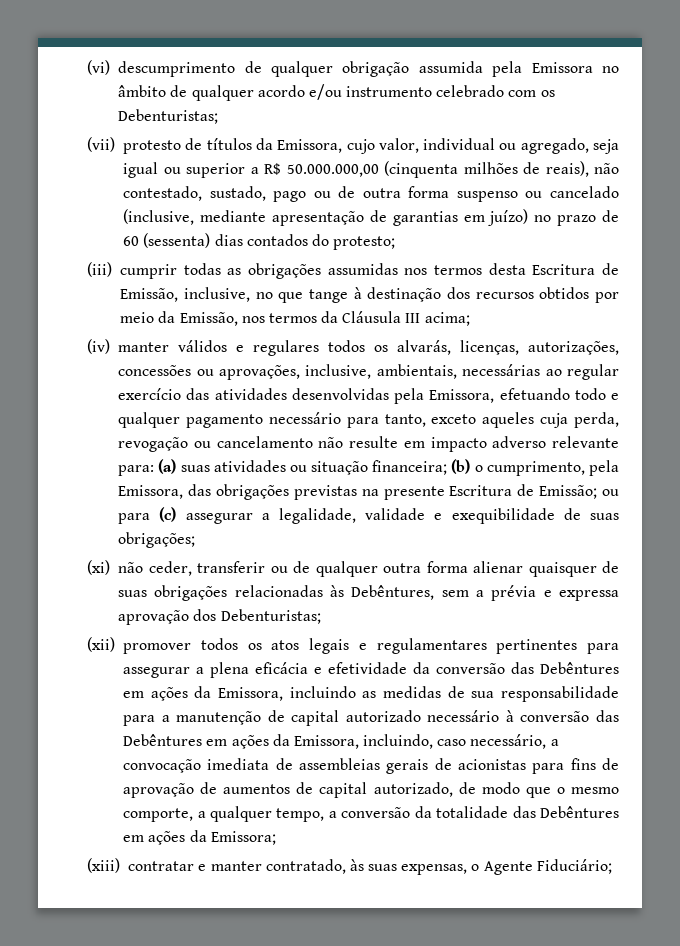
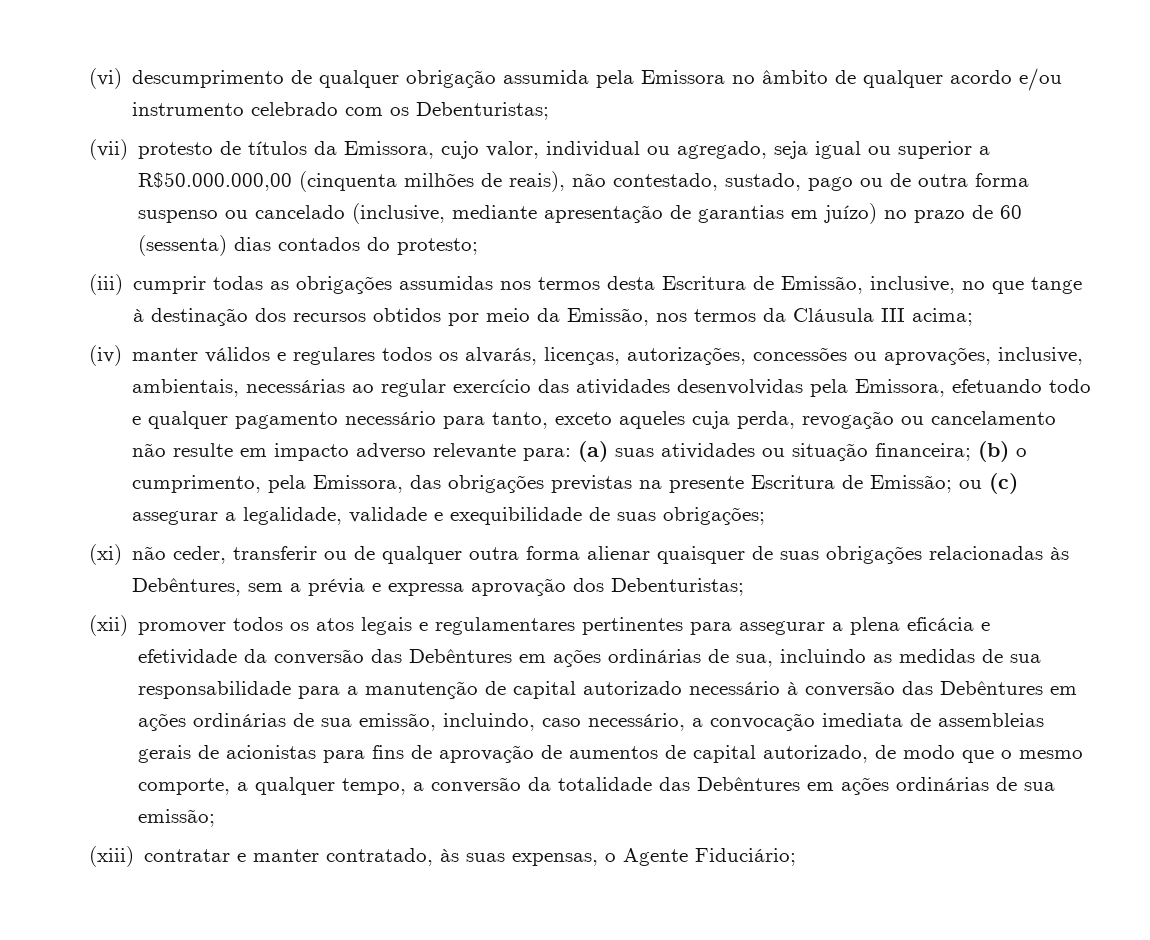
- (vii) protesto de títulos da Emissora, cujo valor, individual ou agregado, seja igual ou superior a R$ 50.000.000,00 (cinquenta milhões de reais), não contestado, sustado, pago ou de outra forma suspenso ou cancelado (inclusive, mediante apresentação de garantias em juízo) no prazo de 60 (sessenta) dias contados do protesto;
+ (vii) protesto de títulos da Emissora, cujo valor, individual ou agregado, seja igual ou superior a R$50.000.000,00 (cinquenta milhões de reais), não contestado, sustado, pago ou de outra forma suspenso ou cancelado (inclusive, mediante apresentação de garantias em juízo) no prazo de 60 (sessenta) dias contados do protesto;
- ou para (c) assegurar a legalidade, validade e exequibilidade de suas obrigações;
+ ou (c) assegurar a legalidade, validade e exequibilidade de suas obrigações;
- (xii) promover todos os atos legais e regulamentares pertinentes para assegurar a plena eficácia e efetividade da conversão das Debêntures em ações da Emissora, incluindo as medidas de sua responsabilidade para a manutenção de capital autorizado necessário à conversão das Debêntures em ações da Emissora, incluindo, caso necessário, a convocação imediata de assembleias gerais de acionistas para fins de aprovação de aumentos de capital autorizado, de modo que o mesmo comporte, a qualquer tempo, a conversão da totalidade das Debêntures em ações da Emissora;
+ (xii) promover todos os atos legais e regulamentares pertinentes para assegurar a plena eficácia e efetividade da conversão das Debêntures em ações ordinárias de sua, incluindo as medidas de sua responsabilidade para a manutenção de capital autorizado necessário à conversão das Debêntures em ações ordinárias de sua emissão, incluindo, caso necessário, a convocação imediata de assembleias gerais de acionistas para fins de aprovação de aumentos de capital autorizado, de modo que o mesmo comporte, a qualquer tempo, a conversão da totalidade das Debêntures em ações ordinárias de sua emissão;

